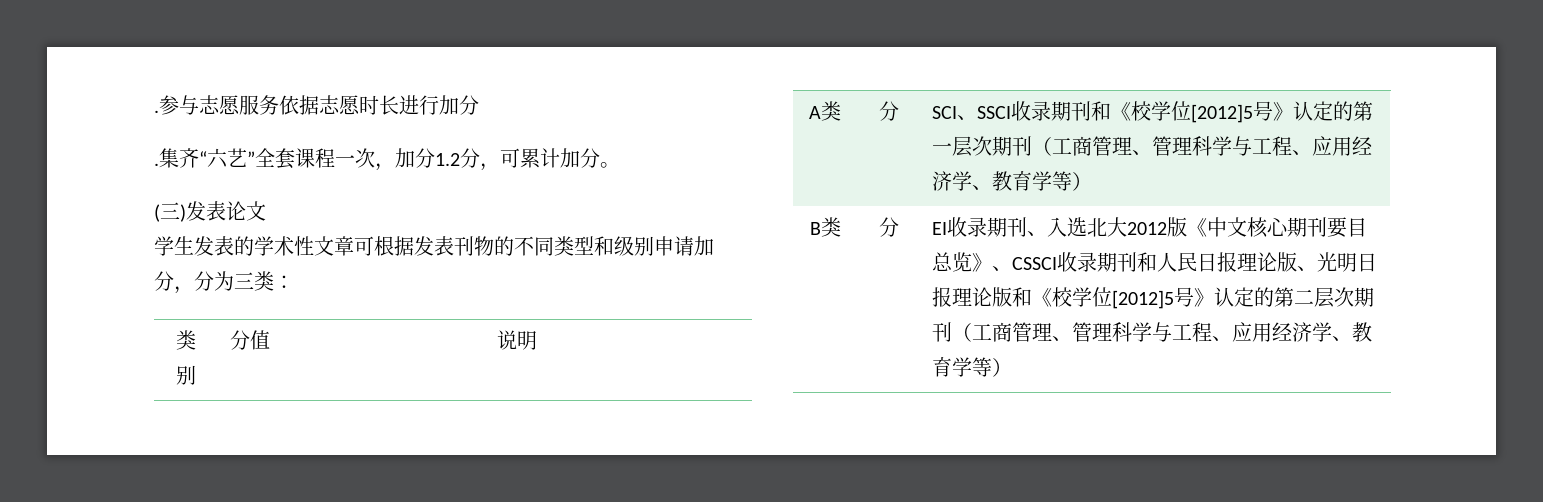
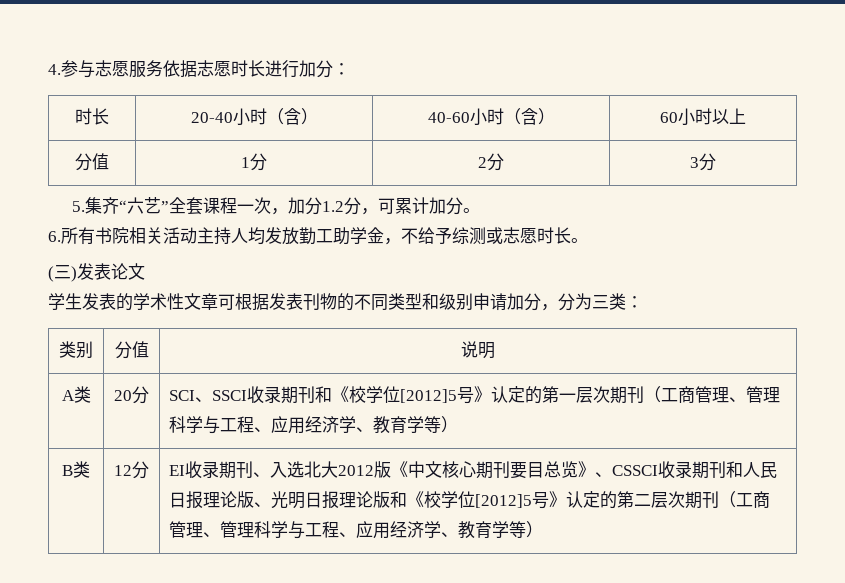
- .参与志愿服务依据志愿时长进行加分
- .集齐“六艺”全套课程一次，加分1.2分，可累计加分。
+ 4.参与志愿服务依据志愿时长进行加分：
+ 时长 | 20-40小时（含） | 40-60小时（含） | 60小时以上
+ 分值 | 1分 | 2分 | 3分
+ 5.集齐“六艺”全套课程一次，加分1.2分，可累计加分。
+ 6.所有书院相关活动主持人均发放勤工助学金，不给予综测或志愿时长。
- A类 | 分 | SCI、SSCI收录期刊和《校学位[2012]5号》认定的第一层次期刊（工商管理、管理科学与工程、应用经济学、教育学等）
+ A类 | 20分 | SCI、SSCI收录期刊和《校学位[2012]5号》认定的第一层次期刊（工商管理、管理科学与工程、应用经济学、教育学等）
- B类 | 分
+ B类 | 12分

